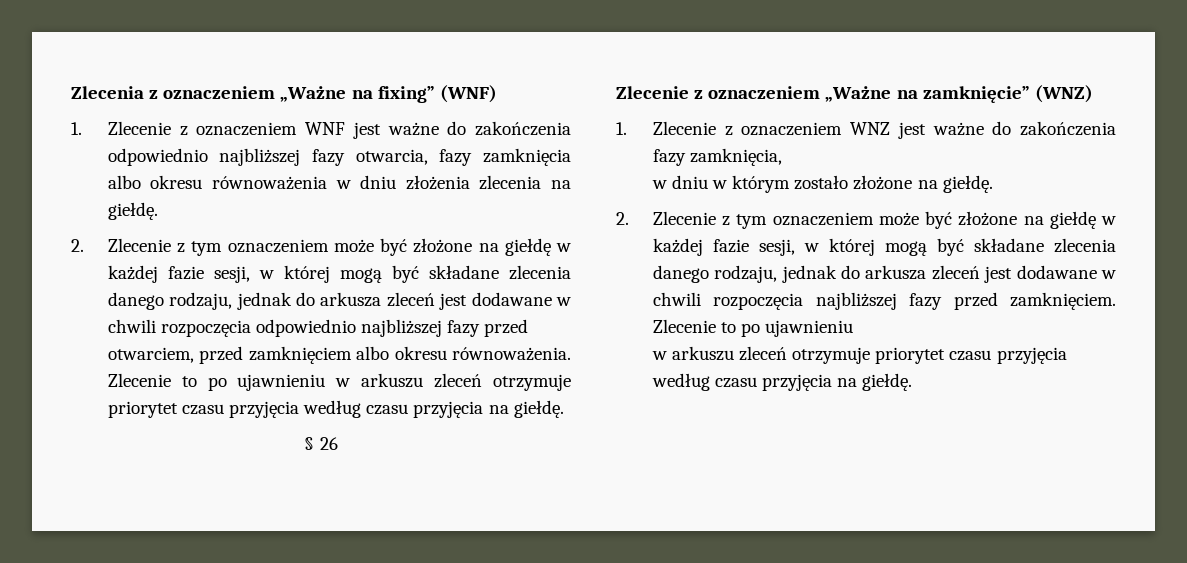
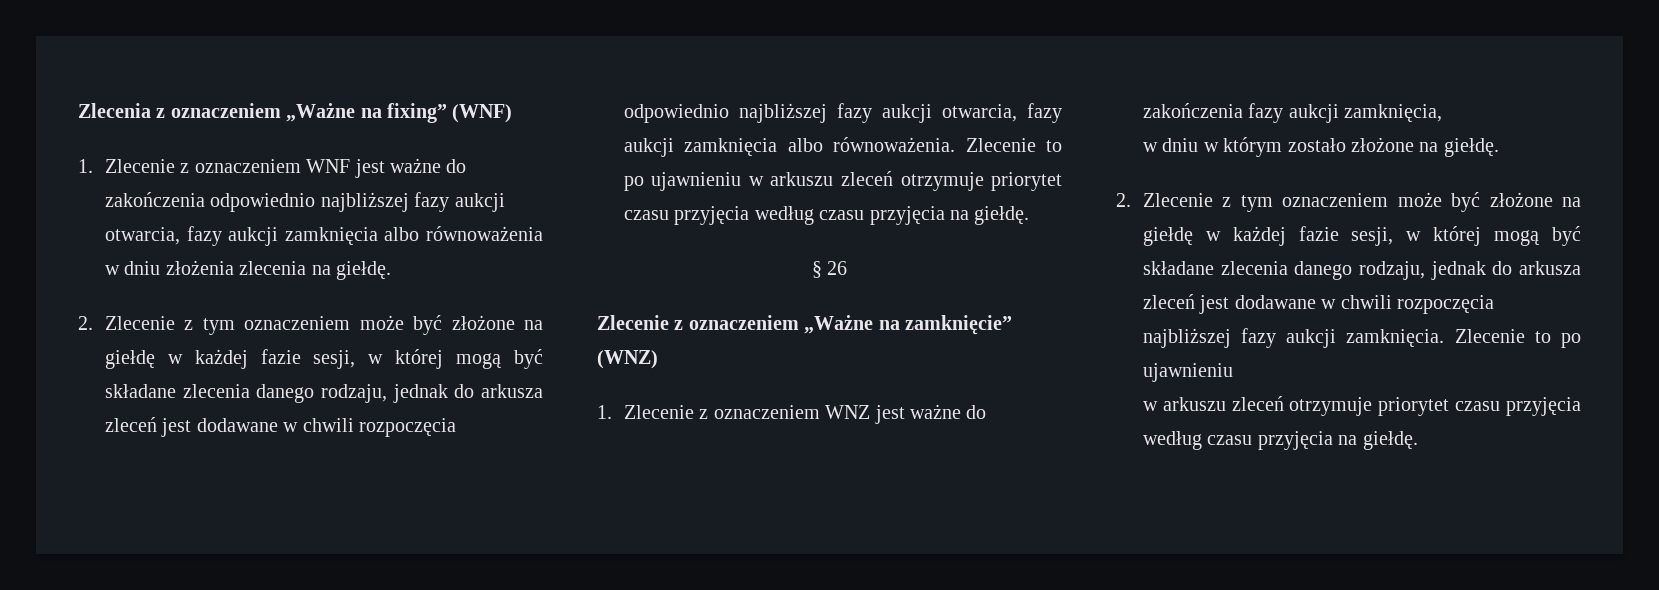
- 1. Zlecenie z oznaczeniem WNF jest ważne do zakończenia odpowiednio najbliższej fazy otwarcia, fazy zamknięcia albo okresu równoważenia w dniu złożenia zlecenia na giełdę.
+ 1. Zlecenie z oznaczeniem WNF jest ważne do zakończenia odpowiednio najbliższej fazy aukcji otwarcia, fazy aukcji zamknięcia albo równoważenia w dniu złożenia zlecenia na giełdę.
- 2. Zlecenie z tym oznaczeniem może być złożone na giełdę w każdej fazie sesji, w której mogą być składane zlecenia danego rodzaju, jednak do arkusza zleceń jest dodawane w chwili rozpoczęcia odpowiednio najbliższej fazy przed otwarciem, przed zamknięciem albo okresu równoważenia.
+ 2. Zlecenie z tym oznaczeniem może być złożone na giełdę w każdej fazie sesji, w której mogą być składane zlecenia danego rodzaju, jednak do arkusza zleceń jest dodawane w chwili rozpoczęcia odpowiednio najbliższej fazy aukcji otwarcia, fazy aukcji zamknięcia albo równoważenia.
- 1. Zlecenie z oznaczeniem WNZ jest ważne do zakończenia fazy zamknięcia,
+ 1. Zlecenie z oznaczeniem WNZ jest ważne do zakończenia fazy aukcji zamknięcia,
- 2. Zlecenie z tym oznaczeniem może być złożone na giełdę w każdej fazie sesji, w której mogą być składane zlecenia danego rodzaju, jednak do arkusza zleceń jest dodawane w chwili rozpoczęcia najbliższej fazy przed zamknięciem.
+ 2. Zlecenie z tym oznaczeniem może być złożone na giełdę w każdej fazie sesji, w której mogą być składane zlecenia danego rodzaju, jednak do arkusza zleceń jest dodawane w chwili rozpoczęcia najbliższej fazy aukcji zamknięcia.

